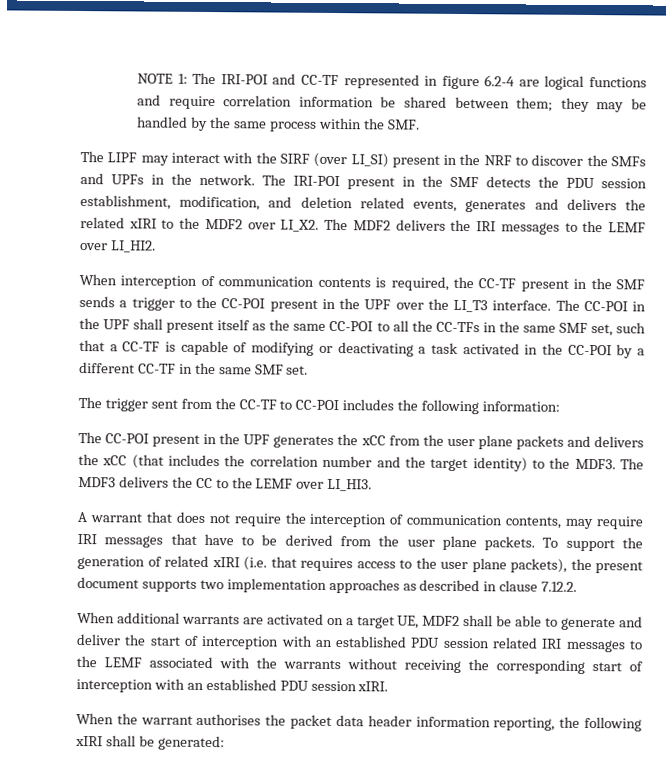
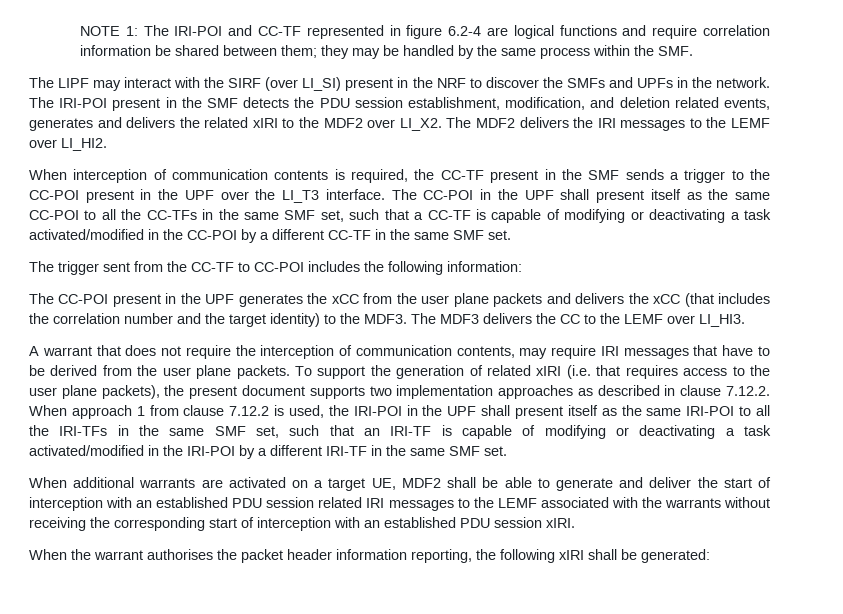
- The CC-POI in the UPF shall present itself as the same CC-POI to all the CC-TFs in the same SMF set, such that a CC-TF is capable of modifying or deactivating a task activated in the CC-POI by a different CC-TF in the same SMF set.
+ The CC-POI in the UPF shall present itself as the same CC-POI to all the CC-TFs in the same SMF set, such that a CC-TF is capable of modifying or deactivating a task activated/modified in the CC-POI by a different CC-TF in the same SMF set.
- To support the generation of related xIRI (i.e. that requires access to the user plane packets), the present document supports two implementation approaches as described in clause 7.12.2.
+ To support the generation of related xIRI (i.e. that requires access to the user plane packets), the present document supports two implementation approaches as described in clause 7.12.2. When approach 1 from clause 7.12.2 is used, the IRI-POI in the UPF shall present itself as the same IRI-POI to all the IRI-TFs in the same SMF set, such that an IRI-TF is capable of modifying or deactivating a task activated/modified in the IRI-POI by a different IRI-TF in the same SMF set.
- When the warrant authorises the packet data header information reporting, the following xIRI shall be generated:
+ When the warrant authorises the packet header information reporting, the following xIRI shall be generated:

